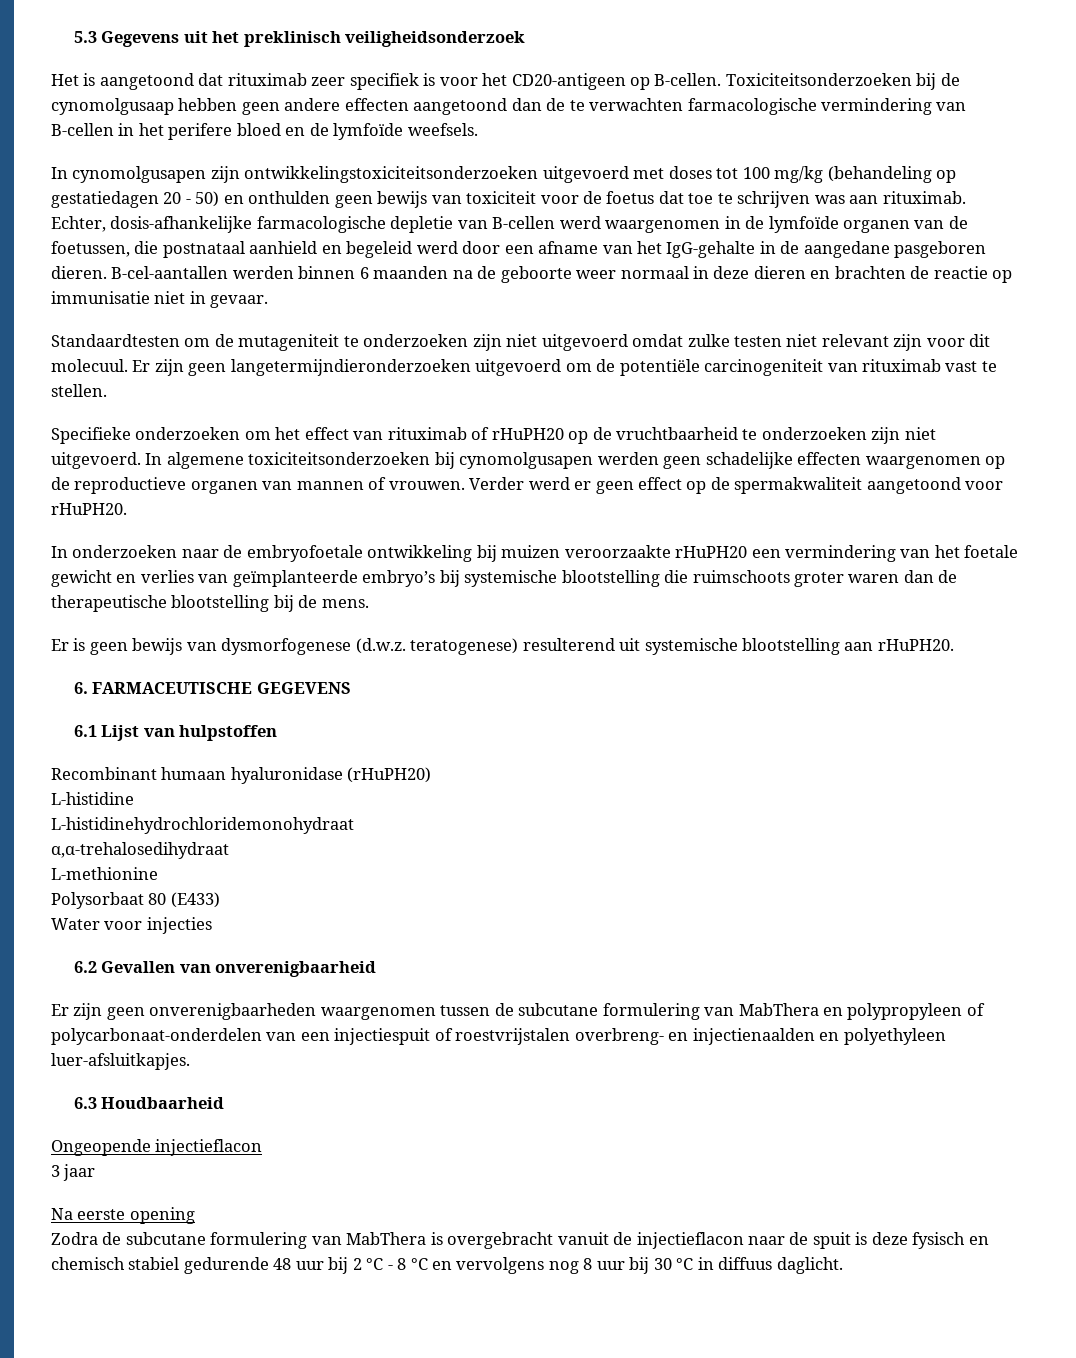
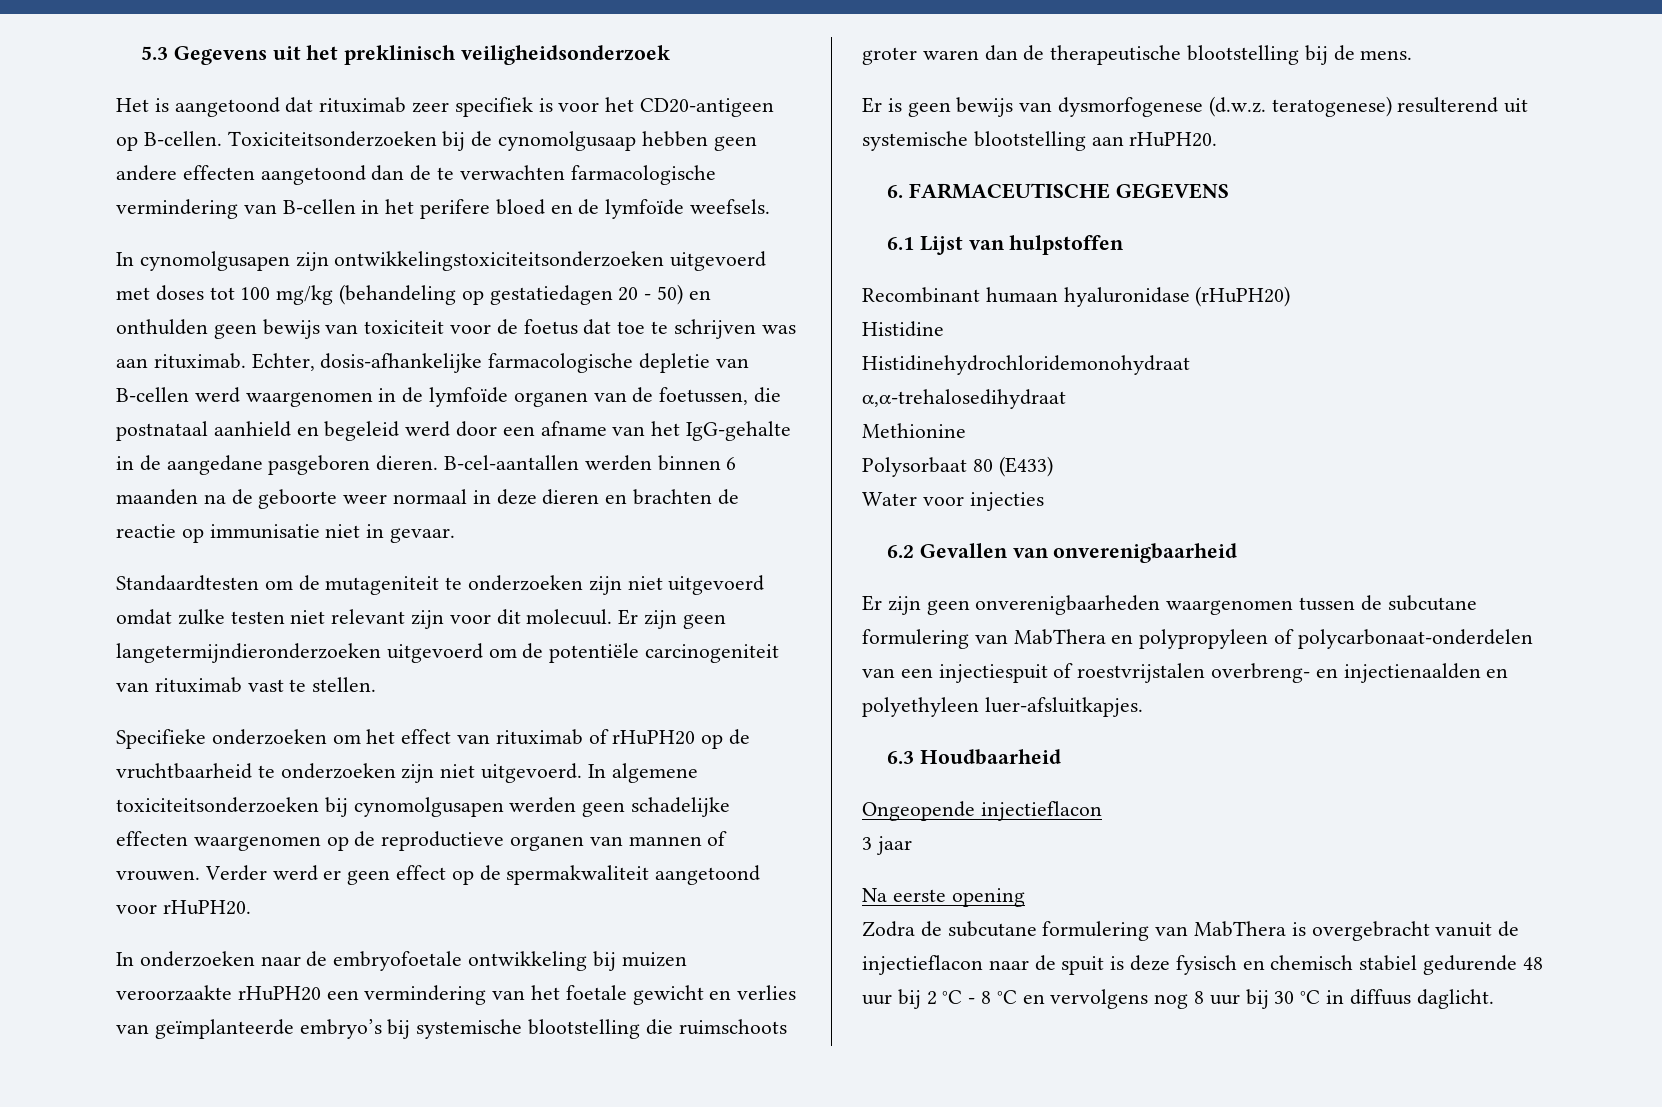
- L-histidine
- L-histidinehydrochloridemonohydraat
+ Histidine
+ Histidinehydrochloridemonohydraat
- L-methionine
+ Methionine

